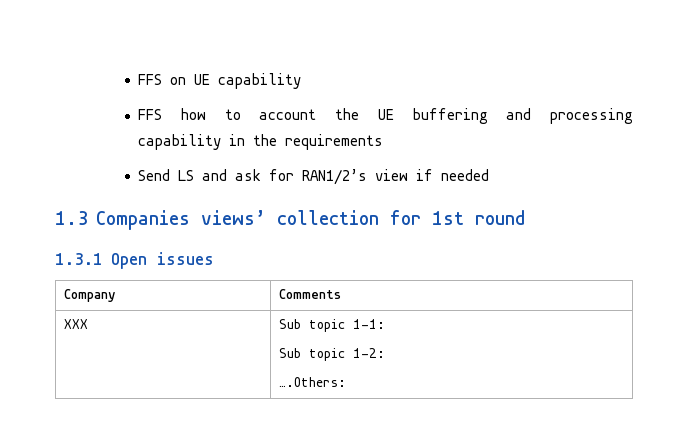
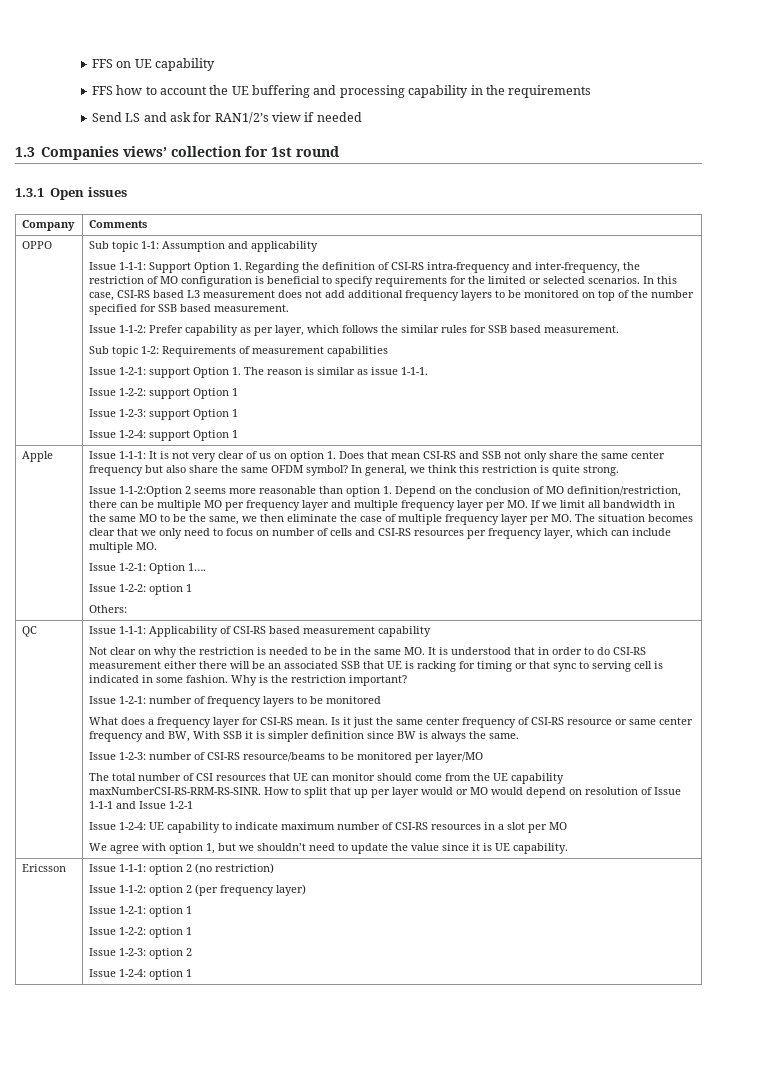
- XXX
+ OPPO
- Sub topic 1-1:
- Sub topic 1-2:
- ….Others:
+ Sub topic 1-1: Assumption and applicability
+ Issue 1-1-1: Support Option 1. Regarding the definition of CSI-RS intra-frequency and inter-frequency, the restriction of MO configuration is beneficial to specify requirements for the limited or selected scenarios. In this case, CSI-RS based L3 measurement does not add additional frequency layers to be monitored on top of the number specified for SSB based measurement.
+ Issue 1-1-2: Prefer capability as per layer, which follows the similar rules for SSB based measurement.
+ Sub topic 1-2: Requirements of measurement capabilities
+ Issue 1-2-1: support Option 1. The reason is similar as issue 1-1-1.
+ Issue 1-2-2: support Option 1
+ Issue 1-2-3: support Option 1
+ Issue 1-2-4: support Option 1
+ Apple | Issue 1-1-1: It is not very clear of us on option 1. Does that mean CSI-RS and SSB not only share the same center frequency but also share the same OFDM symbol? In general, we think this restriction is quite strong.
+ Issue 1-1-2:Option 2 seems more reasonable than option 1. Depend on the conclusion of MO definition/restriction, there can be multiple MO per frequency layer and multiple frequency layer per MO. If we limit all bandwidth in the same MO to be the same, we then eliminate the case of multiple frequency layer per MO. The situation becomes clear that we only need to focus on number of cells and CSI-RS resources per frequency layer, which can include multiple MO.
+ Issue 1-2-1: Option 1….
+ Issue 1-2-2: option 1
+ Others:
+ QC | Issue 1-1-1: Applicability of CSI-RS based measurement capability
+ Not clear on why the restriction is needed to be in the same MO. It is understood that in order to do CSI-RS measurement either there will be an associated SSB that UE is racking for timing or that sync to serving cell is indicated in some fashion. Why is the restriction important?
+ Issue 1-2-1: number of frequency layers to be monitored
+ What does a frequency layer for CSI-RS mean. Is it just the same center frequency of CSI-RS resource or same center frequency and BW, With SSB it is simpler definition since BW is always the same.
+ Issue 1-2-3: number of CSI-RS resource/beams to be monitored per layer/MO
+ The total number of CSI resources that UE can monitor should come from the UE capability maxNumberCSI-RS-RRM-RS-SINR. How to split that up per layer would or MO would depend on resolution of Issue 1-1-1 and Issue 1-2-1
+ Issue 1-2-4: UE capability to indicate maximum number of CSI-RS resources in a slot per MO
+ We agree with option 1, but we shouldn’t need to update the value since it is UE capability.
+ Ericsson | Issue 1-1-1: option 2 (no restriction)
+ Issue 1-1-2: option 2 (per frequency layer)
+ Issue 1-2-1: option 1
+ Issue 1-2-2: option 1
+ Issue 1-2-3: option 2
+ Issue 1-2-4: option 1

